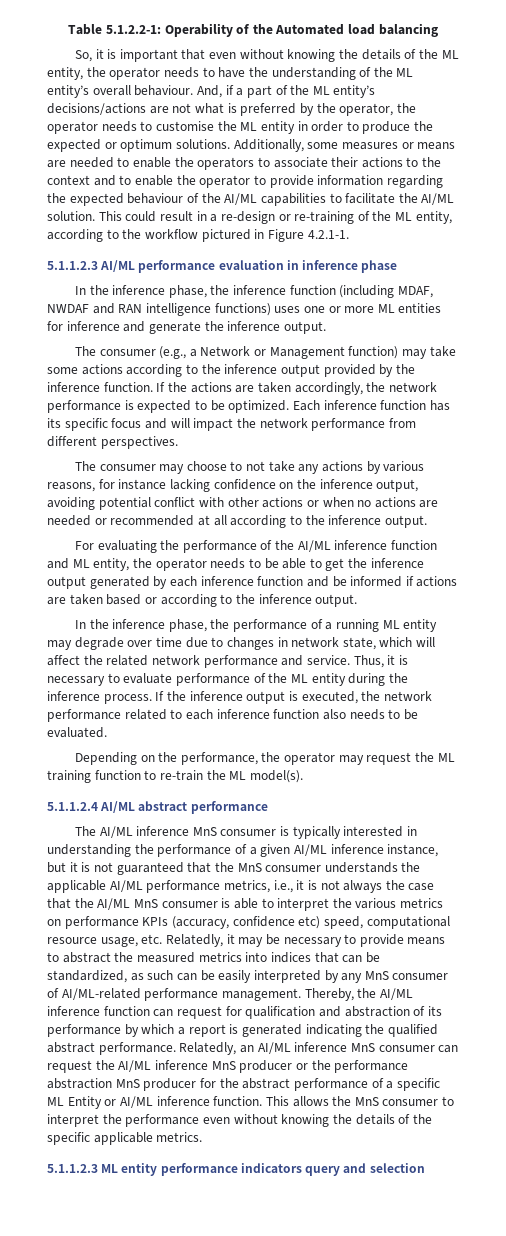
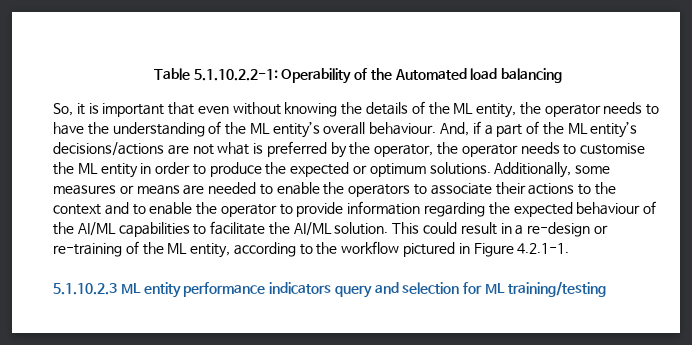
- Table 5.1.2.2-1: Operability of the Automated load balancing
+ Table 5.1.10.2.2-1: Operability of the Automated load balancing
- 5.1.1.2.3 AI/ML performance evaluation in inference phase
- In the inference phase, the inference function (including MDAF, NWDAF and RAN intelligence functions) uses one or more ML entities for inference and generate the inference output.
- The consumer (e.g., a Network or Management function) may take some actions according to the inference output provided by the inference function. If the actions are taken accordingly, the network performance is expected to be optimized. Each inference function has its specific focus and will impact the network performance from different perspectives.
- The consumer may choose to not take any actions by various reasons, for instance lacking confidence on the inference output, avoiding potential conflict with other actions or when no actions are needed or recommended at all according to the inference output.
- For evaluating the performance of the AI/ML inference function and ML entity, the operator needs to be able to get the inference output generated by each inference function and be informed if actions are taken based or according to the inference output.
- In the inference phase, the performance of a running ML entity may degrade over time due to changes in network state, which will affect the related network performance and service. Thus, it is necessary to evaluate performance of the ML entity during the inference process. If the inference output is executed, the network performance related to each inference function also needs to be evaluated.
- Depending on the performance, the operator may request the ML training function to re-train the ML model(s).
- 5.1.1.2.4 AI/ML abstract performance
- The AI/ML inference MnS consumer is typically interested in understanding the performance of a given AI/ML inference instance, but it is not guaranteed that the MnS consumer understands the applicable AI/ML performance metrics, i.e., it is not always the case that the AI/ML MnS consumer is able to interpret the various metrics on performance KPIs (accuracy, confidence etc) speed, computational resource usage, etc. Relatedly, it may be necessary to provide means to abstract the measured metrics into indices that can be standardized, as such can be easily interpreted by any MnS consumer of AI/ML-related performance management. Thereby, the AI/ML inference function can request for qualification and abstraction of its performance by which a report is generated indicating the qualified abstract performance. Relatedly, an AI/ML inference MnS consumer can request the AI/ML inference MnS producer or the performance abstraction MnS producer for the abstract performance of a specific ML Entity or AI/ML inference function. This allows the MnS consumer to interpret the performance even without knowing the details of the specific applicable metrics.
- 5.1.1.2.3 ML entity performance indicators query and selection
+ 5.1.10.2.3 ML entity performance indicators query and selection for ML training/testing

